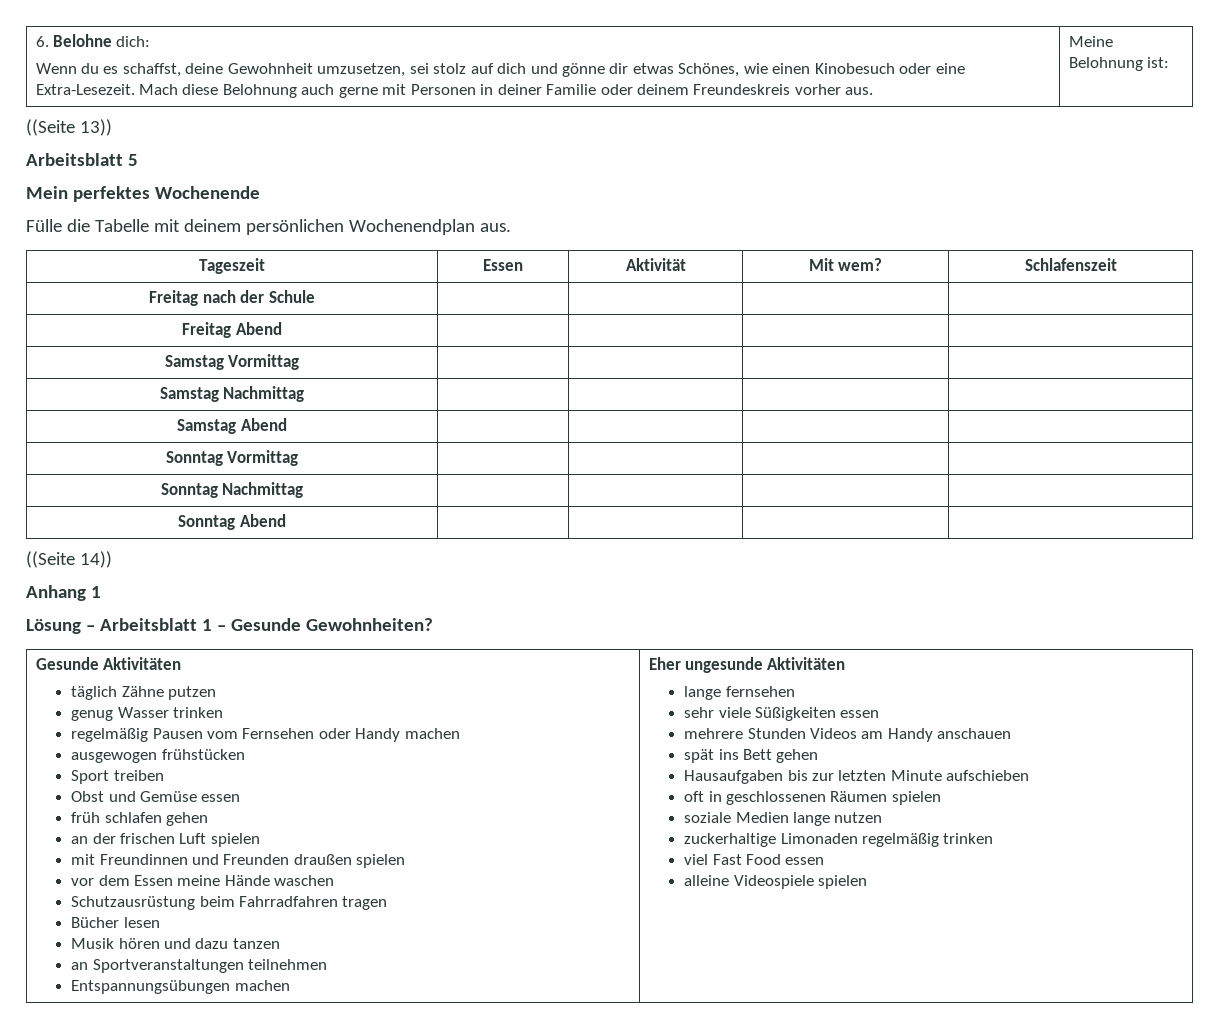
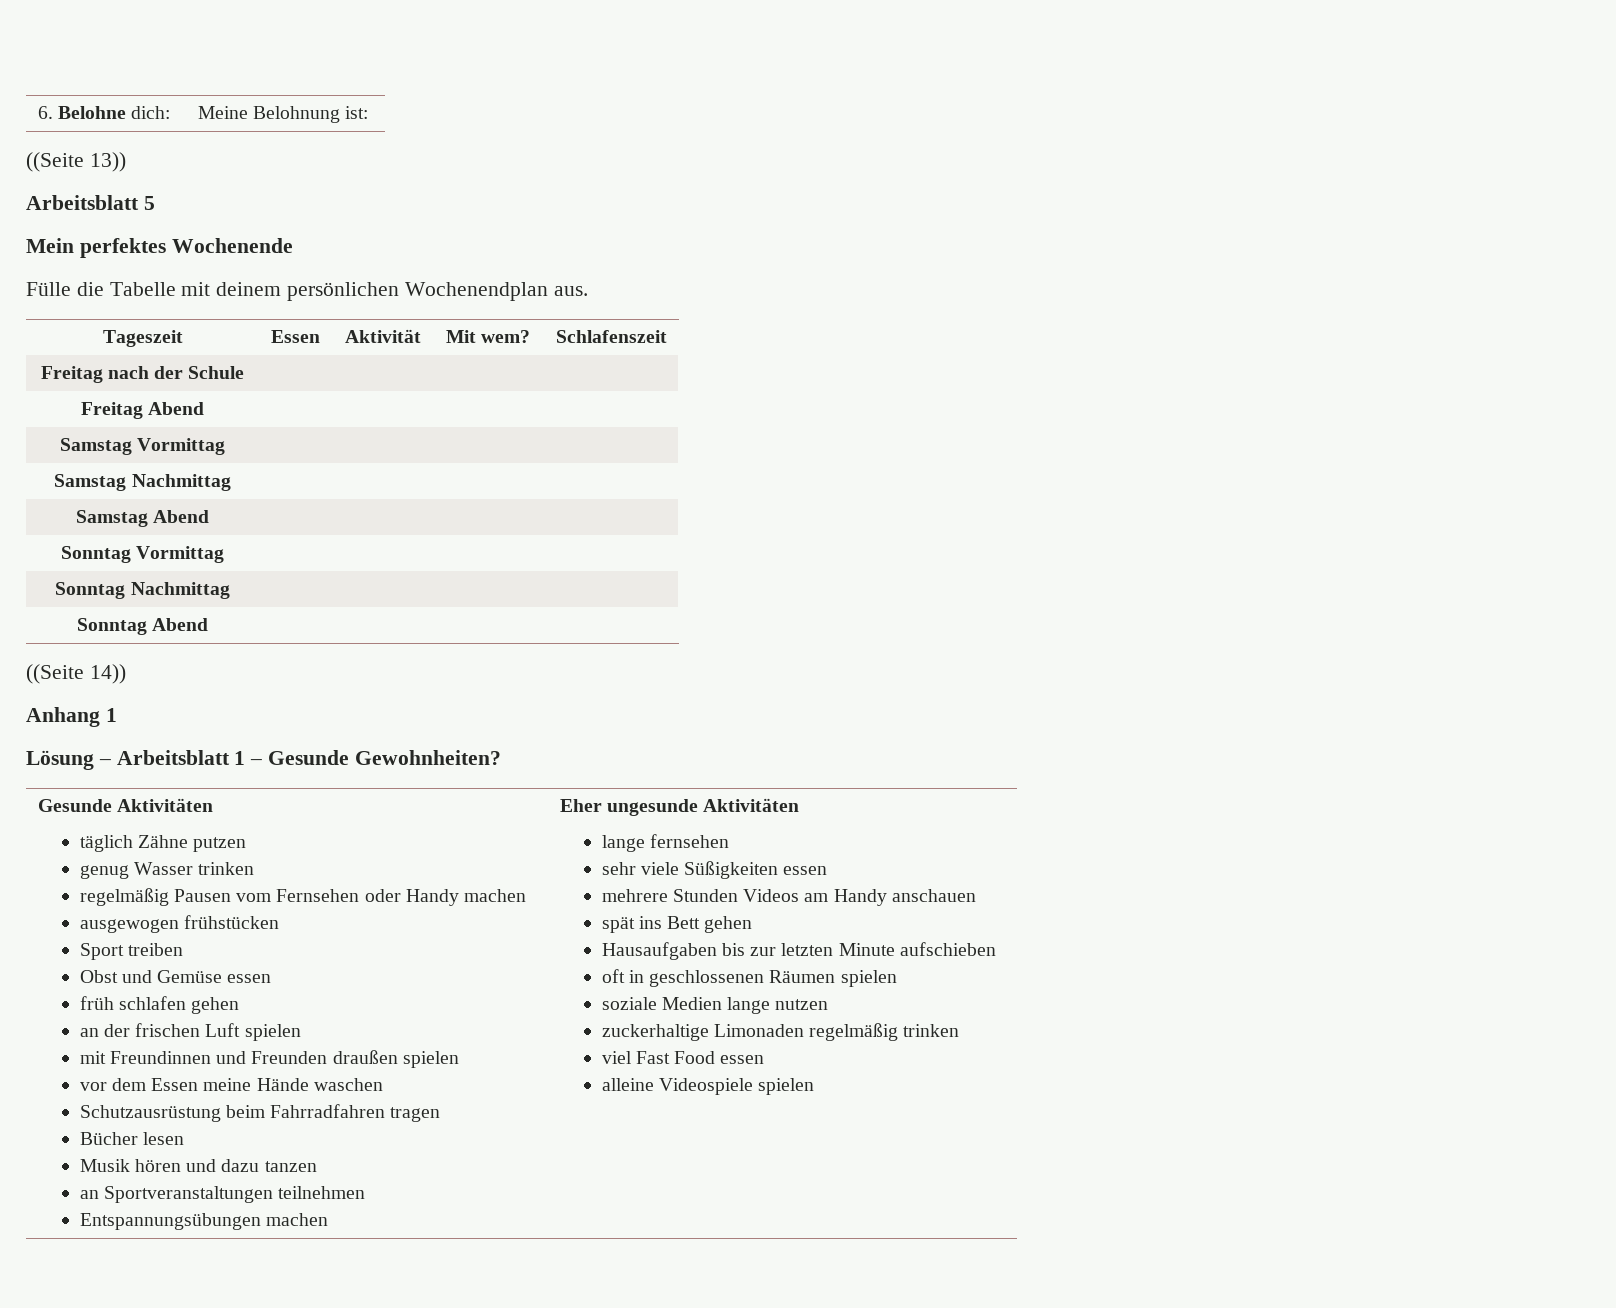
- Wenn du es schaffst, deine Gewohnheit umzusetzen, sei stolz auf dich und gönne dir etwas Schönes, wie einen Kinobesuch oder eine Extra-Lesezeit. Mach diese Belohnung auch gerne mit Personen in deiner Familie oder deinem Freundeskreis vorher aus.

